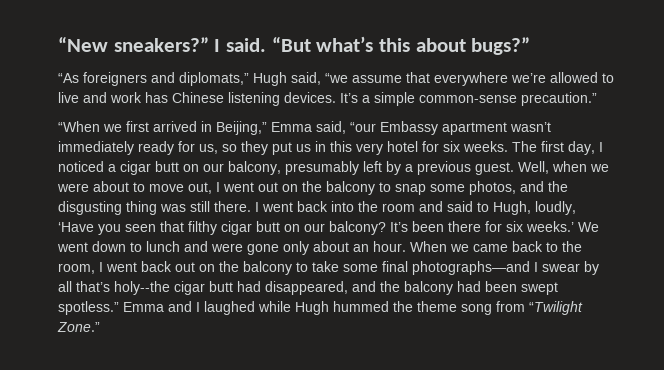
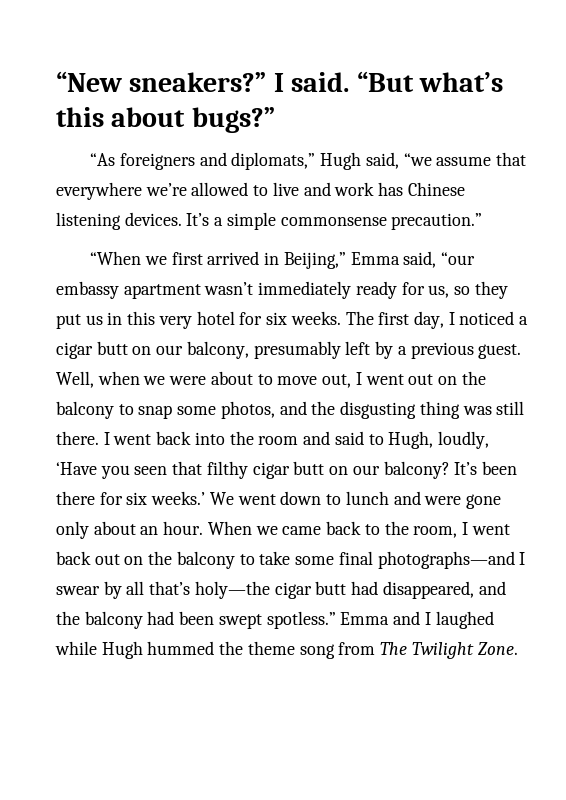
- It’s a simple common-sense precaution.”
+ It’s a simple commonsense precaution.”
- “When we first arrived in Beijing,” Emma said, “our Embassy apartment wasn’t immediately ready for us, so they put us in this very hotel for six weeks.
+ “When we first arrived in Beijing,” Emma said, “our embassy apartment wasn’t immediately ready for us, so they put us in this very hotel for six weeks.
- When we came back to the room, I went back out on the balcony to take some final photographs—and I swear by all that’s holy--the cigar butt had disappeared, and the balcony had been swept spotless.”
+ When we came back to the room, I went back out on the balcony to take some final photographs—and I swear by all that’s holy—the cigar butt had disappeared, and the balcony had been swept spotless.”
- Emma and I laughed while Hugh hummed the theme song from “Twilight Zone.”
+ Emma and I laughed while Hugh hummed the theme song from The Twilight Zone.

